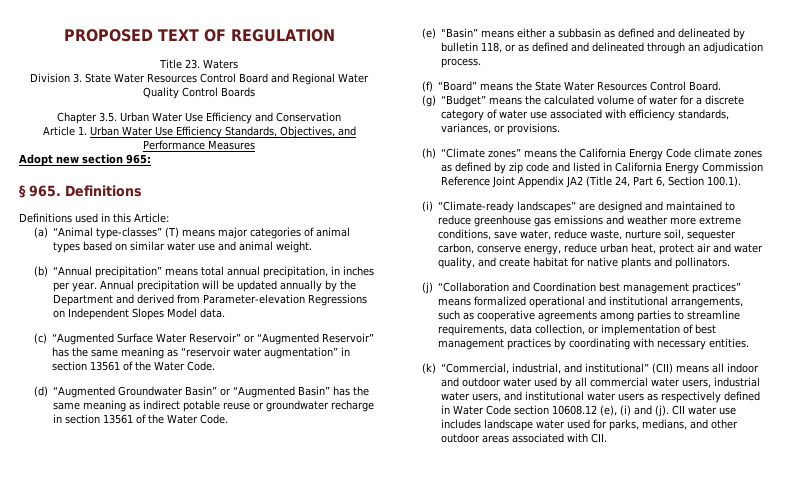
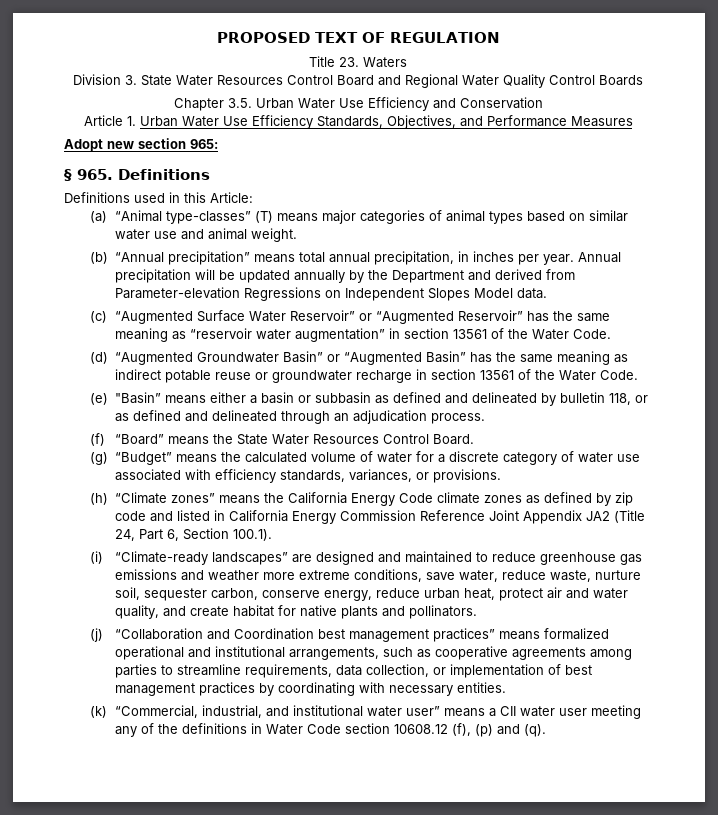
- (e) "Basin” means either a subbasin as defined and delineated by bulletin 118, or as defined and delineated through an adjudication process.
+ (e) "Basin” means either a basin or subbasin as defined and delineated by bulletin 118, or as defined and delineated through an adjudication process.
- (k) “Commercial, industrial, and institutional” (CII) means all indoor and outdoor water used by all commercial water users, industrial water users, and institutional water users as respectively defined in Water Code section 10608.12 (e), (i) and (j). CII water use includes landscape water used for parks, medians, and other outdoor areas associated with CII.
+ (k) “Commercial, industrial, and institutional water user” means a CII water user meeting any of the definitions in Water Code section 10608.12 (f), (p) and (q).

